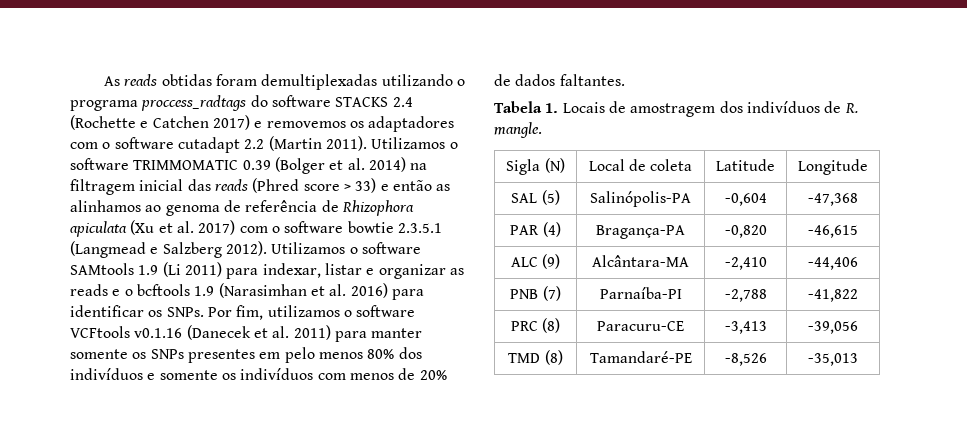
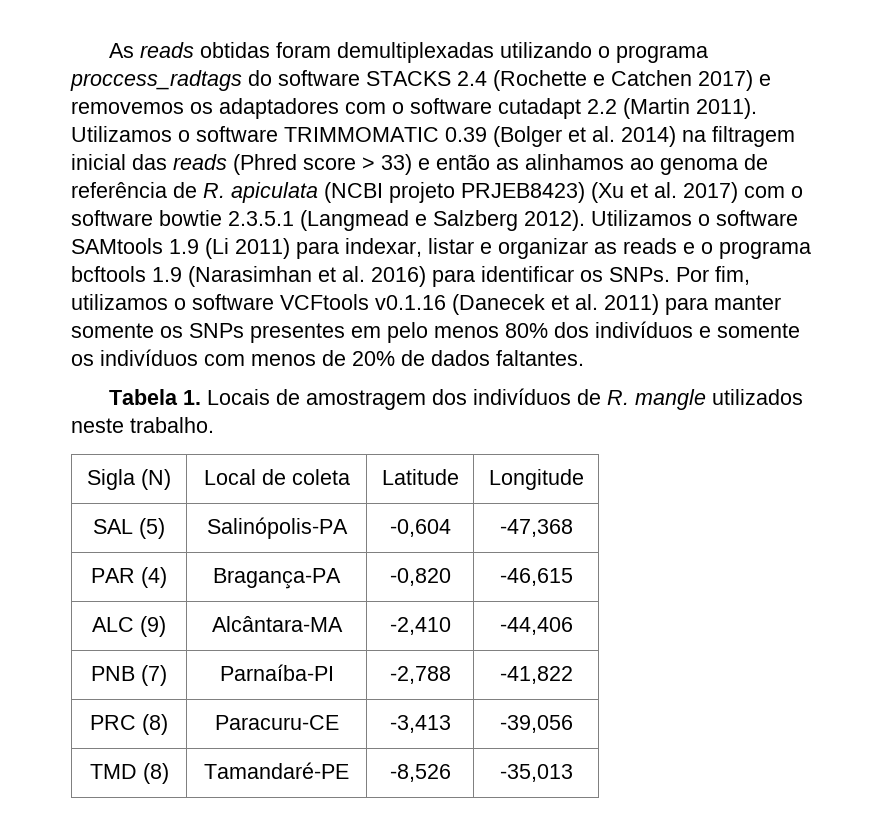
- Utilizamos o software TRIMMOMATIC 0.39 (Bolger et al. 2014) na filtragem inicial das reads (Phred score > 33) e então as alinhamos ao genoma de referência de Rhizophora apiculata (Xu et al. 2017) com o software bowtie 2.3.5.1 (Langmead e Salzberg 2012).
+ Utilizamos o software TRIMMOMATIC 0.39 (Bolger et al. 2014) na filtragem inicial das reads (Phred score > 33) e então as alinhamos ao genoma de referência de R. apiculata (NCBI projeto PRJEB8423) (Xu et al. 2017) com o software bowtie 2.3.5.1 (Langmead e Salzberg 2012).
- Utilizamos o software SAMtools 1.9 (Li 2011) para indexar, listar e organizar as reads e o bcftools 1.9 (Narasimhan et al. 2016) para identificar os SNPs.
+ Utilizamos o software SAMtools 1.9 (Li 2011) para indexar, listar e organizar as reads e o programa bcftools 1.9 (Narasimhan et al. 2016) para identificar os SNPs.
- Tabela 1. Locais de amostragem dos indivíduos de R. mangle.
+ Tabela 1. Locais de amostragem dos indivíduos de R. mangle utilizados neste trabalho.

